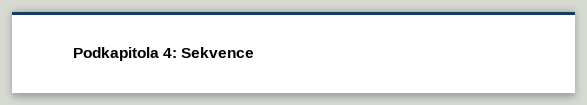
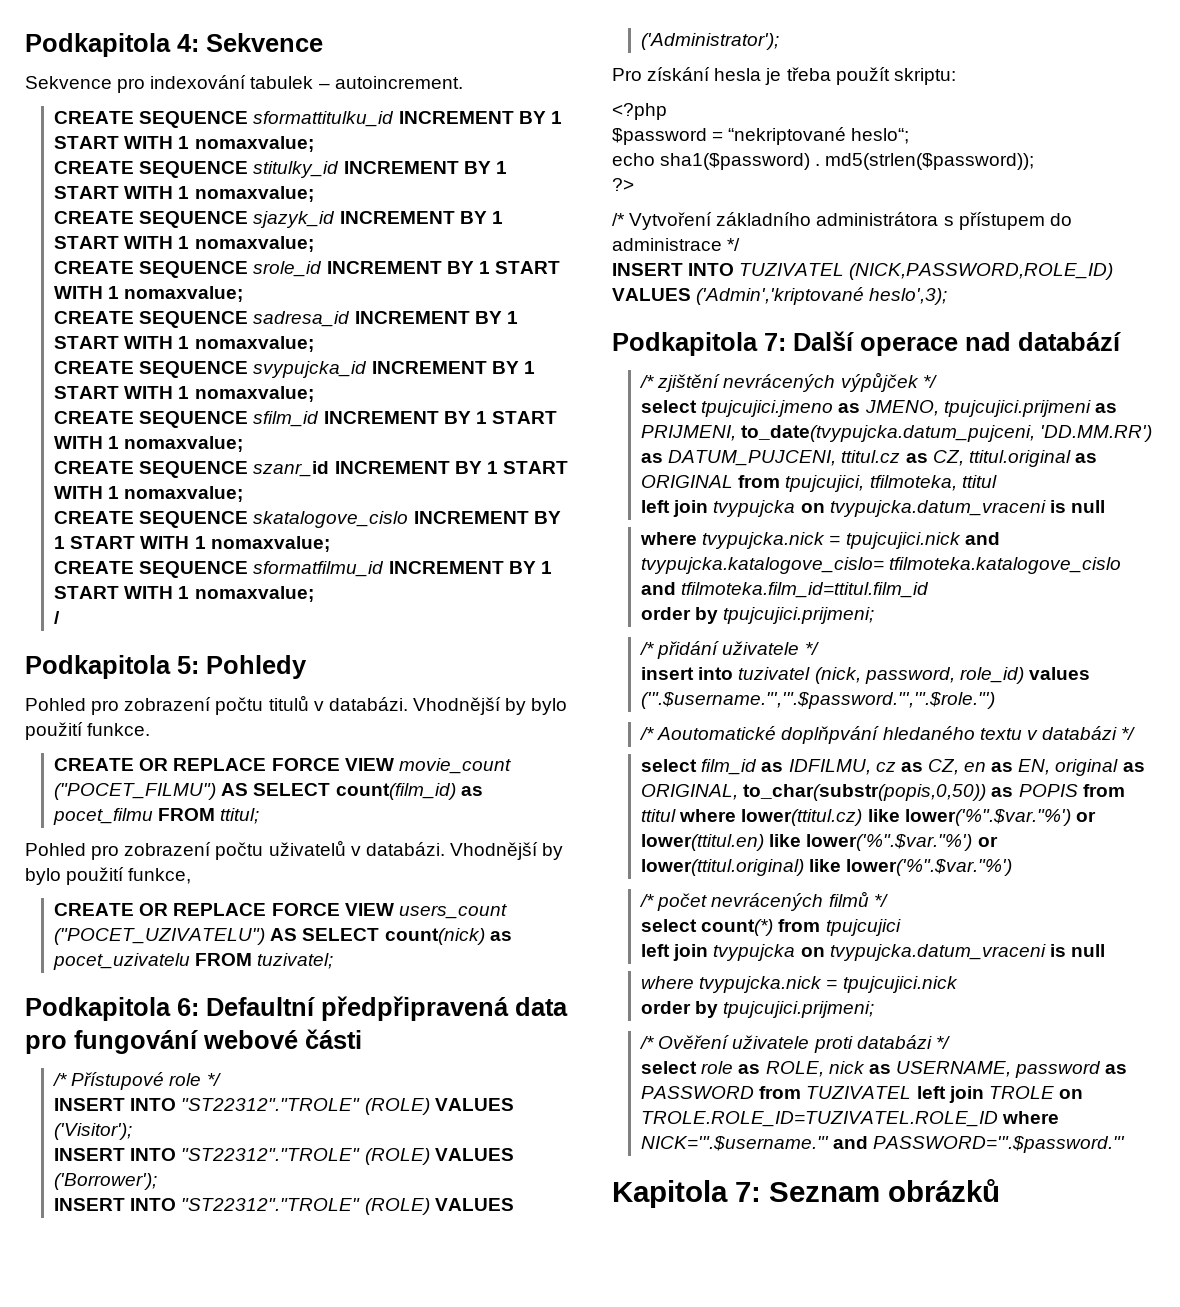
+ Sekvence pro indexování tabulek – autoincrement.
+ CREATE SEQUENCE sformattitulku_id INCREMENT BY 1 START WITH 1 nomaxvalue;
+ CREATE SEQUENCE stitulky_id INCREMENT BY 1 START WITH 1 nomaxvalue;
+ CREATE SEQUENCE sjazyk_id INCREMENT BY 1 START WITH 1 nomaxvalue;
+ CREATE SEQUENCE srole_id INCREMENT BY 1 START WITH 1 nomaxvalue;
+ CREATE SEQUENCE sadresa_id INCREMENT BY 1 START WITH 1 nomaxvalue;
+ CREATE SEQUENCE svypujcka_id INCREMENT BY 1 START WITH 1 nomaxvalue;
+ CREATE SEQUENCE sfilm_id INCREMENT BY 1 START WITH 1 nomaxvalue;
+ CREATE SEQUENCE szanr_id INCREMENT BY 1 START WITH 1 nomaxvalue;
+ CREATE SEQUENCE skatalogove_cislo INCREMENT BY 1 START WITH 1 nomaxvalue;
+ CREATE SEQUENCE sformatfilmu_id INCREMENT BY 1 START WITH 1 nomaxvalue;
+ /
+ Podkapitola 5: Pohledy
+ Pohled pro zobrazení počtu titulů v databázi. Vhodnější by bylo použití funkce.
+ CREATE OR REPLACE FORCE VIEW movie_count ("POCET_FILMU") AS SELECT count(film_id) as pocet_filmu FROM ttitul;
+ Pohled pro zobrazení počtu uživatelů v databázi. Vhodnější by bylo použití funkce,
+ CREATE OR REPLACE FORCE VIEW users_count ("POCET_UZIVATELU") AS SELECT count(nick) as pocet_uzivatelu FROM tuzivatel;
+ Podkapitola 6: Defaultní předpřipravená data pro fungování webové části
+ /* Přístupové role */
+ INSERT INTO "ST22312"."TROLE" (ROLE) VALUES ('Visitor');
+ INSERT INTO "ST22312"."TROLE" (ROLE) VALUES ('Borrower');
+ INSERT INTO "ST22312"."TROLE" (ROLE) VALUES ('Administrator');
+ Pro získání hesla je třeba použít skriptu:
+ <?php
+ $password = “nekriptované heslo“;
+ echo sha1($password) . md5(strlen($password));
+ ?>
+ /* Vytvoření základního administrátora s přístupem do administrace */
+ INSERT INTO TUZIVATEL (NICK,PASSWORD,ROLE_ID) VALUES ('Admin','kriptované heslo',3);
+ Podkapitola 7: Další operace nad databází
+ /* zjištění nevrácených výpůjček */
+ select tpujcujici.jmeno as JMENO, tpujcujici.prijmeni as PRIJMENI, to_date(tvypujcka.datum_pujceni, 'DD.MM.RR') as DATUM_PUJCENI, ttitul.cz as CZ, ttitul.original as ORIGINAL from tpujcujici, tfilmoteka, ttitul
+ left join tvypujcka on tvypujcka.datum_vraceni is null
+ where tvypujcka.nick = tpujcujici.nick and tvypujcka.katalogove_cislo= tfilmoteka.katalogove_cislo and tfilmoteka.film_id=ttitul.film_id
+ order by tpujcujici.prijmeni;
+ /* přidání uživatele */
+ insert into tuzivatel (nick, password, role_id) values ('".$username."','".$password."','".$role."')
+ /* Aoutomatické doplňpvání hledaného textu v databázi */
+ select film_id as IDFILMU, cz as CZ, en as EN, original as ORIGINAL, to_char(substr(popis,0,50)) as POPIS from ttitul where lower(ttitul.cz) like lower('%".$var."%') or lower(ttitul.en) like lower('%".$var."%') or lower(ttitul.original) like lower('%".$var."%')
+ /* počet nevrácených filmů */
+ select count(*) from tpujcujici
+ left join tvypujcka on tvypujcka.datum_vraceni is null
+ where tvypujcka.nick = tpujcujici.nick
+ order by tpujcujici.prijmeni;
+ /* Ověření uživatele proti databázi */
+ select role as ROLE, nick as USERNAME, password as PASSWORD from TUZIVATEL left join TROLE on TROLE.ROLE_ID=TUZIVATEL.ROLE_ID where NICK='".$username."' and PASSWORD='".$password."'
+ Kapitola 7: Seznam obrázků

